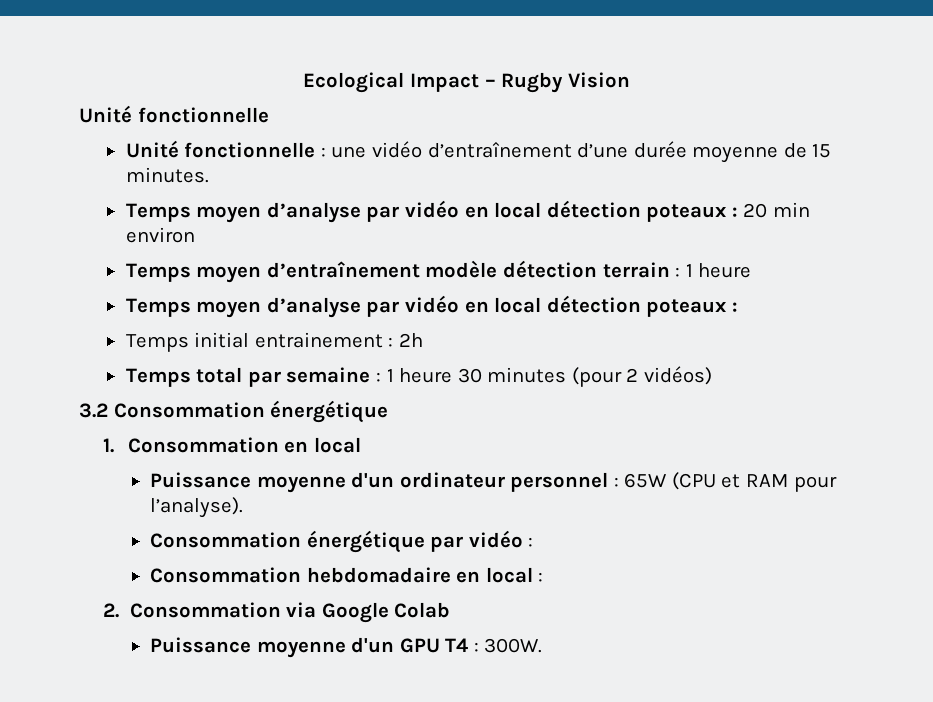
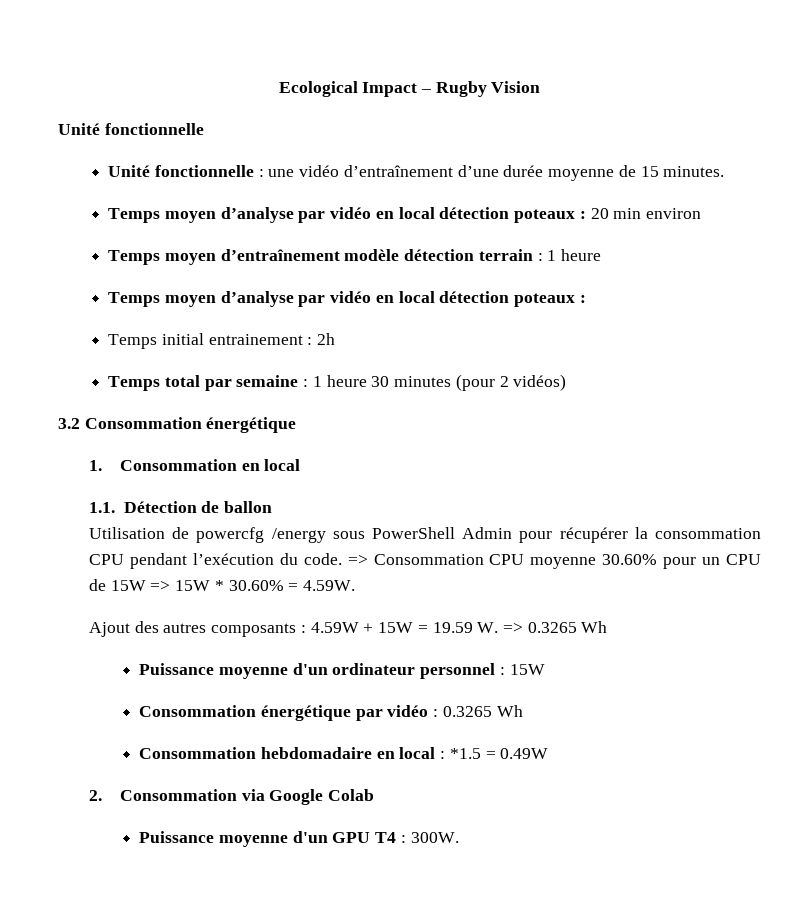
+ 1.1. Détection de ballon
+ Utilisation de powercfg /energy sous PowerShell Admin pour récupérer la consommation CPU pendant l’exécution du code. => Consommation CPU moyenne 30.60% pour un CPU de 15W => 15W * 30.60% = 4.59W.
+ Ajout des autres composants : 4.59W + 15W = 19.59 W. => 0.3265 Wh
- Puissance moyenne d'un ordinateur personnel : 65W (CPU et RAM pour l’analyse).
+ Puissance moyenne d'un ordinateur personnel : 15W
- Consommation énergétique par vidéo :
+ Consommation énergétique par vidéo : 0.3265 Wh
- Consommation hebdomadaire en local :
+ Consommation hebdomadaire en local : *1.5 = 0.49W

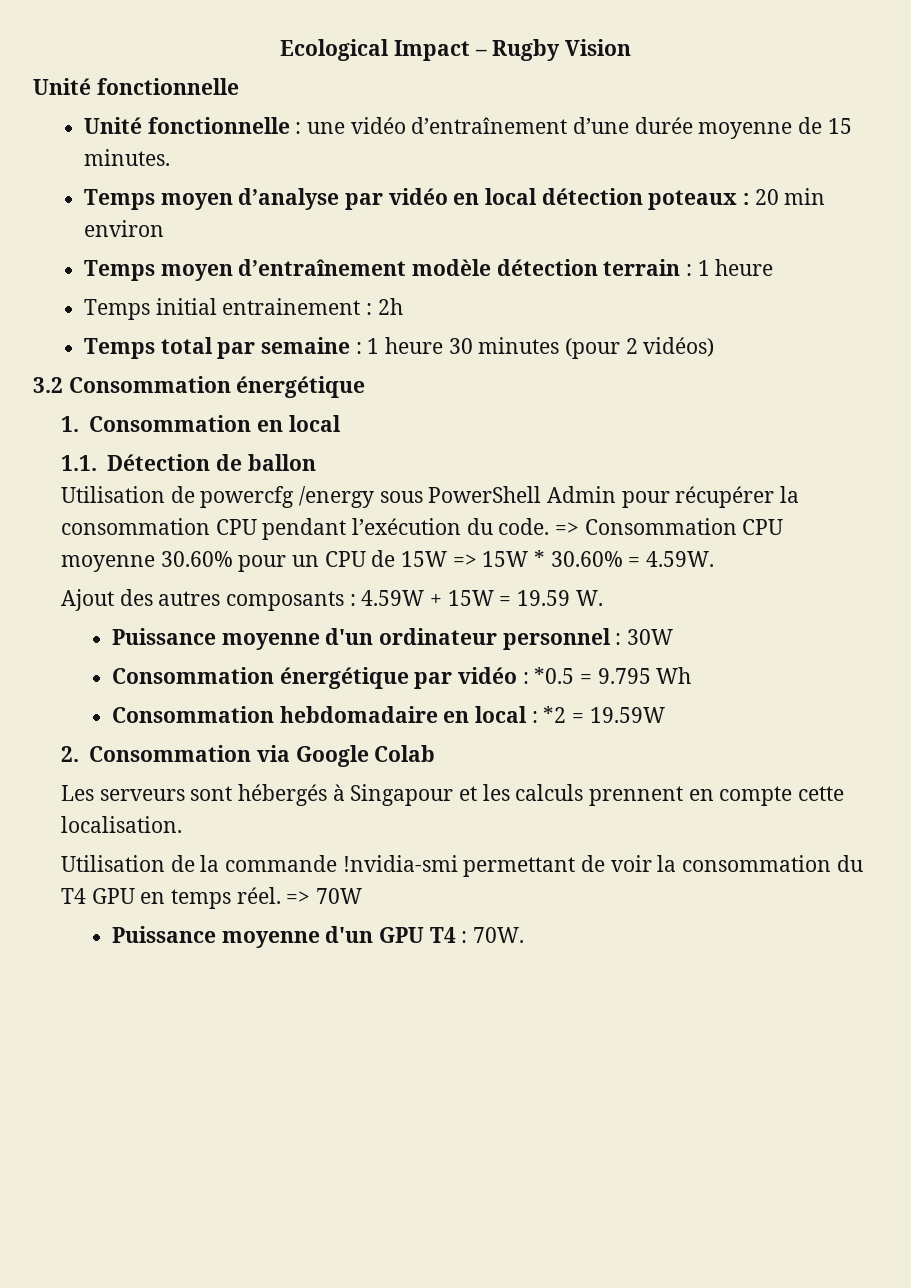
  Temps moyen d’entraînement modèle détection terrain : 1 heure
- Temps moyen d’analyse par vidéo en local détection poteaux :
- Ajout des autres composants : 4.59W + 15W = 19.59 W. => 0.3265 Wh
+ Ajout des autres composants : 4.59W + 15W = 19.59 W.
- Puissance moyenne d'un ordinateur personnel : 15W
+ Puissance moyenne d'un ordinateur personnel : 30W
- Consommation énergétique par vidéo : 0.3265 Wh
+ Consommation énergétique par vidéo : *0.5 = 9.795 Wh
- Consommation hebdomadaire en local : *1.5 = 0.49W
+ Consommation hebdomadaire en local : *2 = 19.59W
+ Les serveurs sont hébergés à Singapour et les calculs prennent en compte cette localisation.
+ Utilisation de la commande !nvidia-smi permettant de voir la consommation du T4 GPU en temps réel. => 70W
- Puissance moyenne d'un GPU T4 : 300W.
+ Puissance moyenne d'un GPU T4 : 70W.

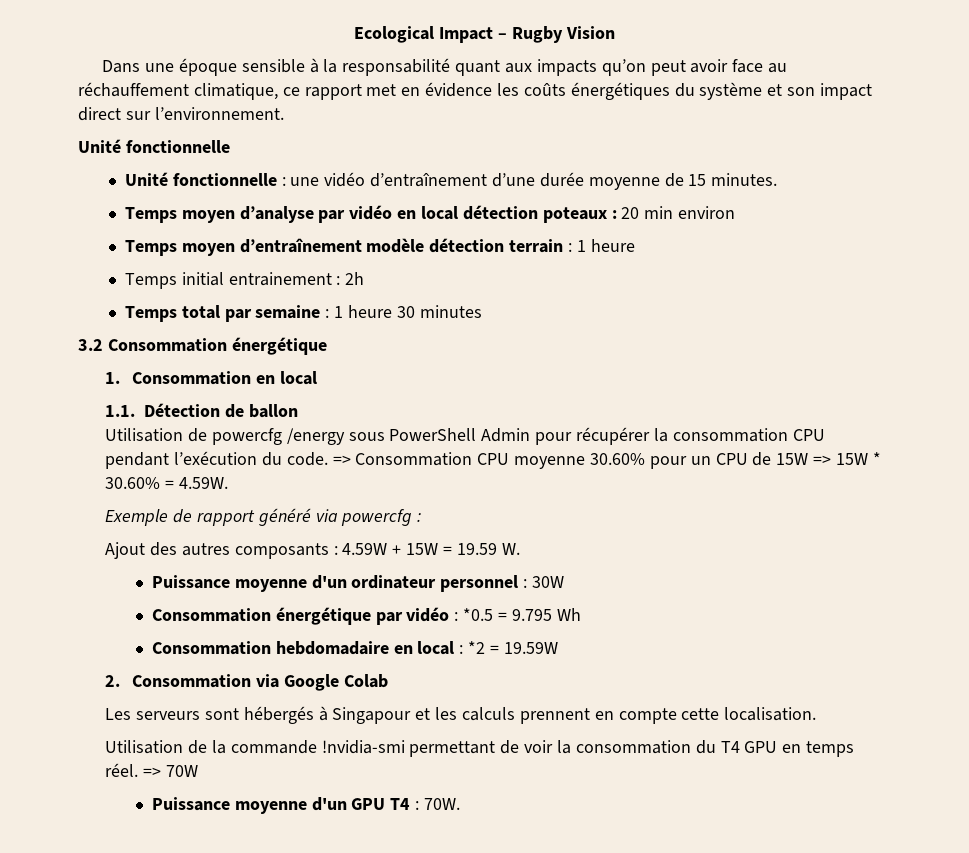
+ Dans une époque sensible à la responsabilité quant aux impacts qu’on peut avoir face au réchauffement climatique, ce rapport met en évidence les coûts énergétiques du système et son impact direct sur l’environnement.
- Temps total par semaine : 1 heure 30 minutes (pour 2 vidéos)
+ Temps total par semaine : 1 heure 30 minutes
+ Exemple de rapport généré via powercfg :

